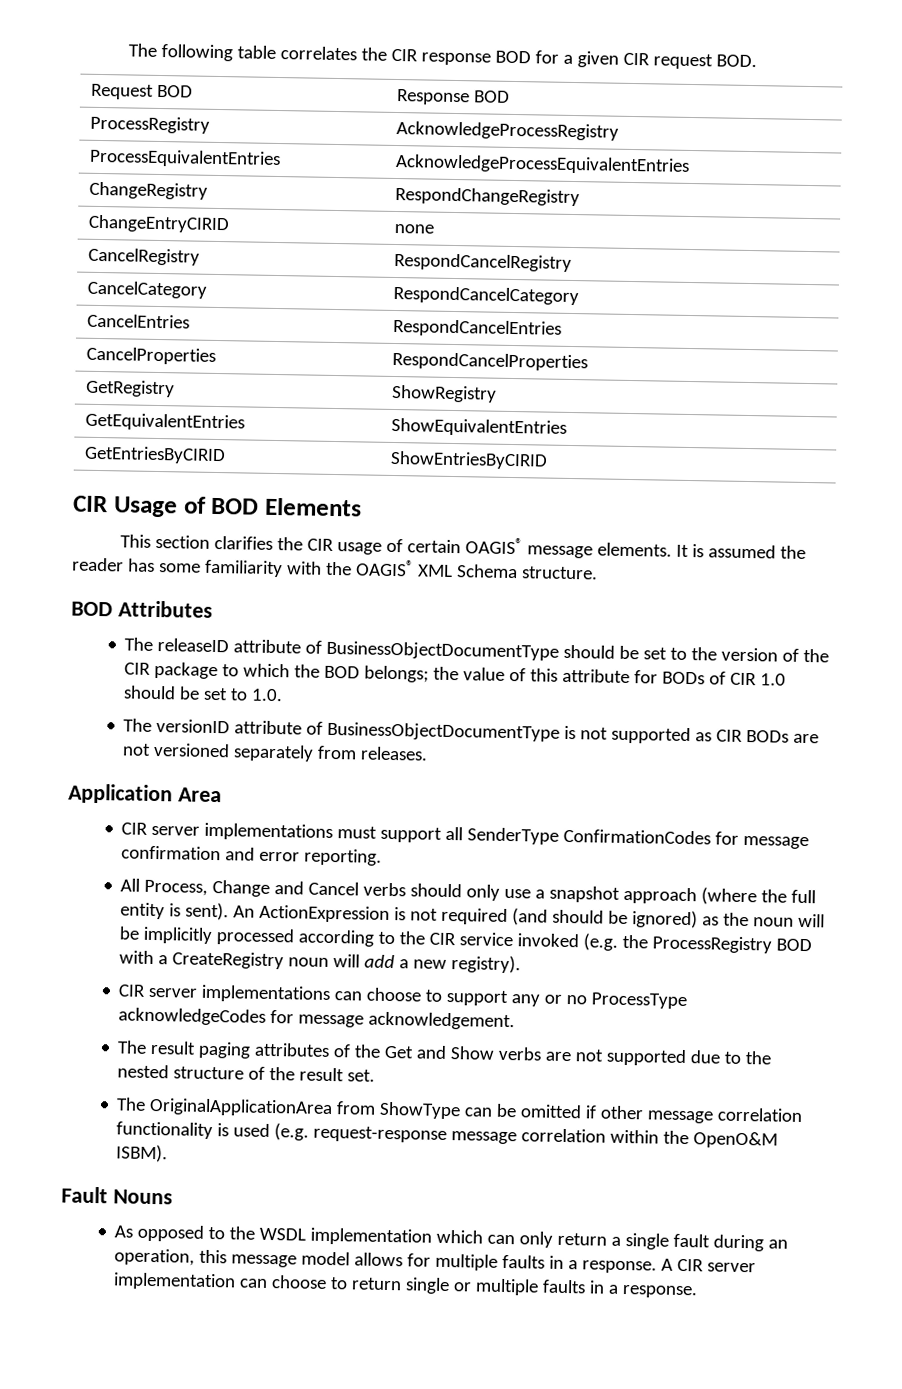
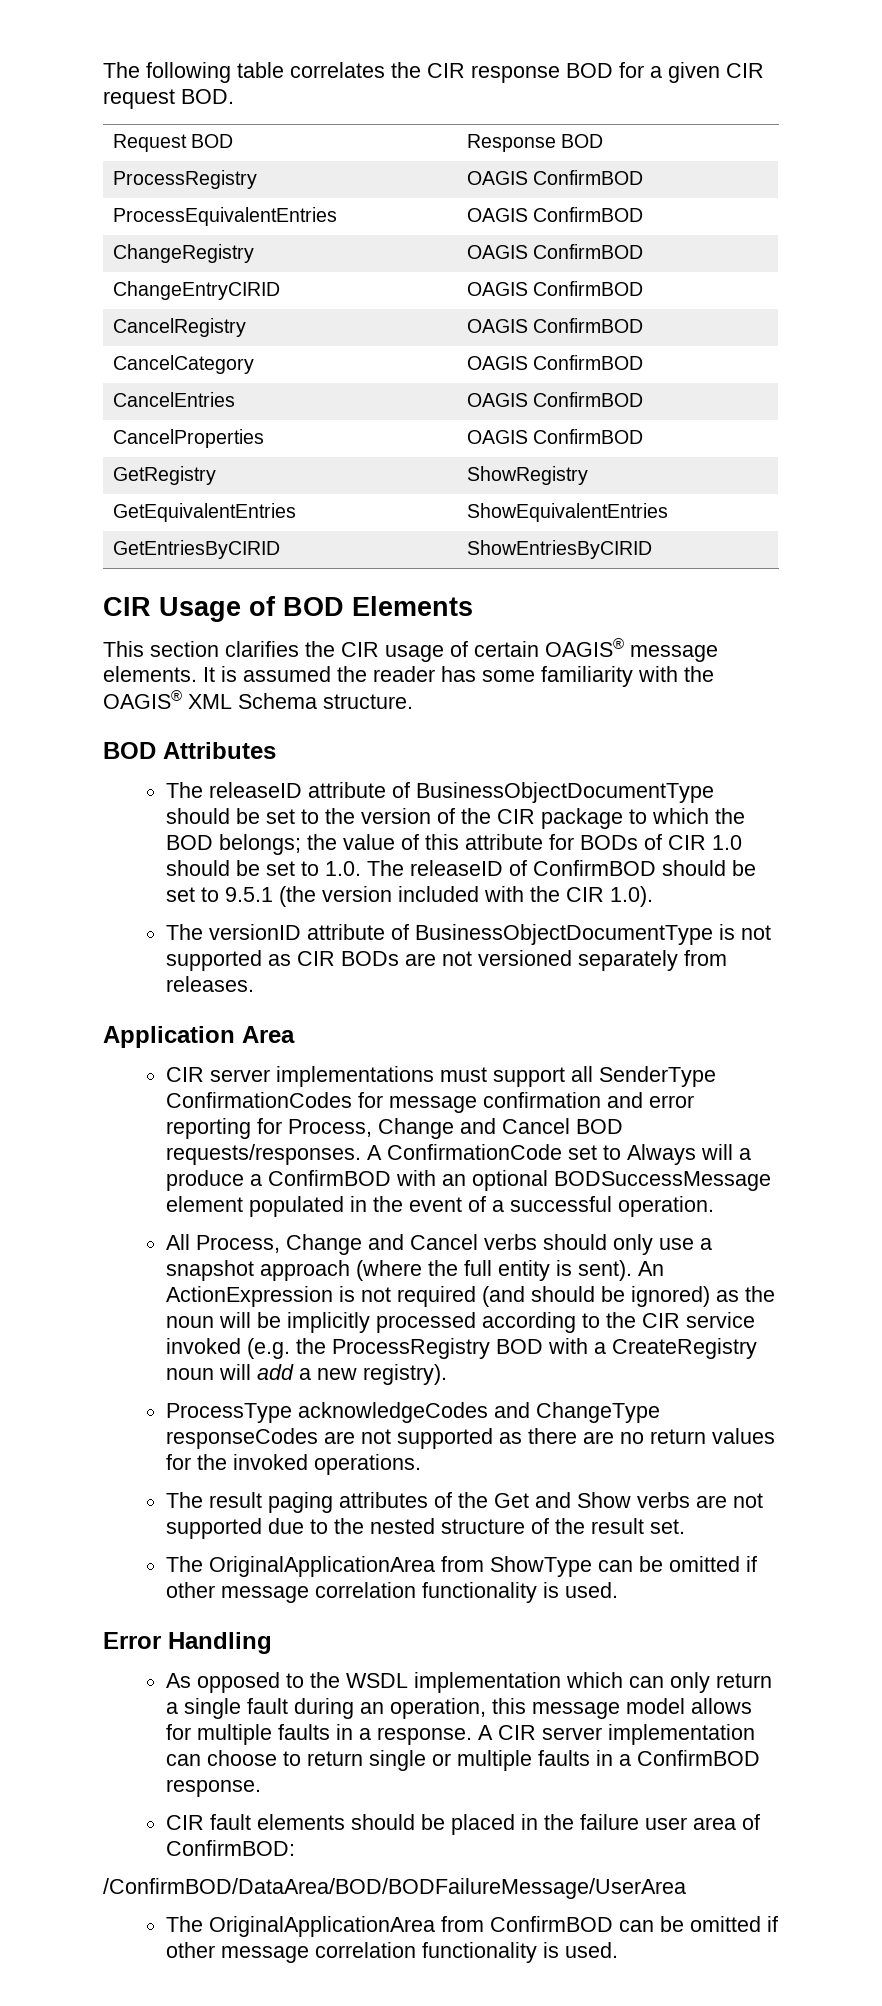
- ProcessRegistry | AcknowledgeProcessRegistry
+ ProcessRegistry | OAGIS ConfirmBOD
- ProcessEquivalentEntries | AcknowledgeProcessEquivalentEntries
+ ProcessEquivalentEntries | OAGIS ConfirmBOD
- ChangeRegistry | RespondChangeRegistry
+ ChangeRegistry | OAGIS ConfirmBOD
- ChangeEntryCIRID | none
+ ChangeEntryCIRID | OAGIS ConfirmBOD
- CancelRegistry | RespondCancelRegistry
+ CancelRegistry | OAGIS ConfirmBOD
- CancelCategory | RespondCancelCategory
+ CancelCategory | OAGIS ConfirmBOD
- CancelEntries | RespondCancelEntries
+ CancelEntries | OAGIS ConfirmBOD
- CancelProperties | RespondCancelProperties
+ CancelProperties | OAGIS ConfirmBOD
- The releaseID attribute of BusinessObjectDocumentType should be set to the version of the CIR package to which the BOD belongs; the value of this attribute for BODs of CIR 1.0 should be set to 1.0.
+ The releaseID attribute of BusinessObjectDocumentType should be set to the version of the CIR package to which the BOD belongs; the value of this attribute for BODs of CIR 1.0 should be set to 1.0. The releaseID of ConfirmBOD should be set to 9.5.1 (the version included with the CIR 1.0).
- CIR server implementations must support all SenderType ConfirmationCodes for message confirmation and error reporting.
+ CIR server implementations must support all SenderType ConfirmationCodes for message confirmation and error reporting for Process, Change and Cancel BOD requests/responses. A ConfirmationCode set to Always will a produce a ConfirmBOD with an optional BODSuccessMessage element populated in the event of a successful operation.
- CIR server implementations can choose to support any or no ProcessType acknowledgeCodes for message acknowledgement.
+ ProcessType acknowledgeCodes and ChangeType responseCodes are not supported as there are no return values for the invoked operations.
- The OriginalApplicationArea from ShowType can be omitted if other message correlation functionality is used (e.g. request-response message correlation within the OpenO&M ISBM).
- Fault Nouns
+ The OriginalApplicationArea from ShowType can be omitted if other message correlation functionality is used.
+ Error Handling
- A CIR server implementation can choose to return single or multiple faults in a response.
+ A CIR server implementation can choose to return single or multiple faults in a ConfirmBOD response.
+ CIR fault elements should be placed in the failure user area of ConfirmBOD:
+ /ConfirmBOD/DataArea/BOD/BODFailureMessage/UserArea
+ The OriginalApplicationArea from ConfirmBOD can be omitted if other message correlation functionality is used.

